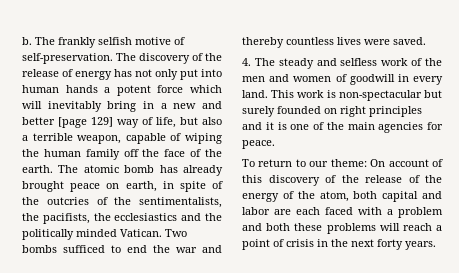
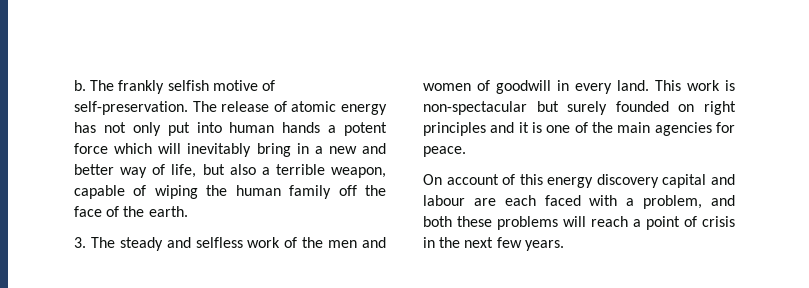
- The discovery of the release of energy has not only put into human hands a potent force which will inevitably bring in a new and better [page 129] way of life, but also a terrible weapon, capable of wiping the human family off the face of the earth. The atomic bomb has already brought peace on earth, in spite of the outcries of the sentimentalists, the pacifists, the ecclesiastics and the politically minded Vatican. Two bombs sufficed to end the war and thereby countless lives were saved.
- 4. The steady and selfless work of the men and women of goodwill in every land.
+ The release of atomic energy has not only put into human hands a potent force which will inevitably bring in a new and better way of life, but also a terrible weapon, capable of wiping the human family off the face of the earth.
+ 3. The steady and selfless work of the men and women of goodwill in every land.
- To return to our theme: On account of this discovery of the release of the energy of the atom, both capital and labor are each faced with a problem and both these problems will reach a point of crisis in the next forty years.
+ On account of this energy discovery capital and labour are each faced with a problem, and both these problems will reach a point of crisis in the next few years.

